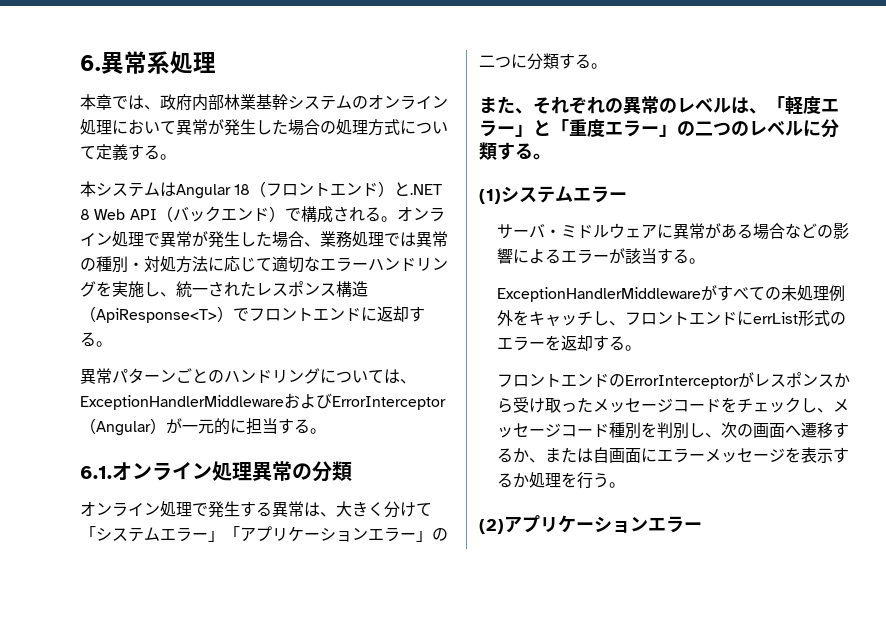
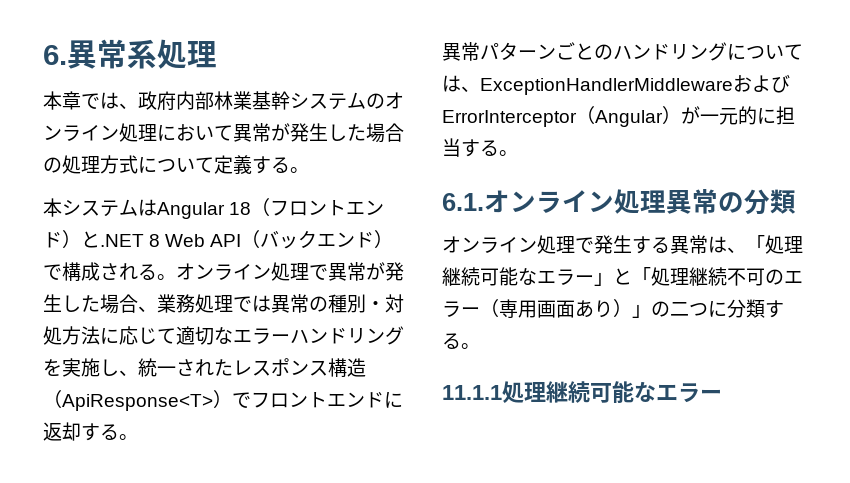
- オンライン処理で発生する異常は、大きく分けて「システムエラー」「アプリケーションエラー」の二つに分類する。
+ オンライン処理で発生する異常は、「処理継続可能なエラー」と「処理継続不可のエラー（専用画面あり）」の二つに分類する。
- また、それぞれの異常のレベルは、「軽度エラー」と「重度エラー」の二つのレベルに分類する。
- (1)システムエラー
- サーバ・ミドルウェアに異常がある場合などの影響によるエラーが該当する。
- ExceptionHandlerMiddlewareがすべての未処理例外をキャッチし、フロントエンドにerrList形式のエラーを返却する。
- フロントエンドのErrorInterceptorがレスポンスから受け取ったメッセージコードをチェックし、メッセージコード種別を判別し、次の画面へ遷移するか、または自画面にエラーメッセージを表示するか処理を行う。
- (2)アプリケーションエラー
+ 11.1.1処理継続可能なエラー

